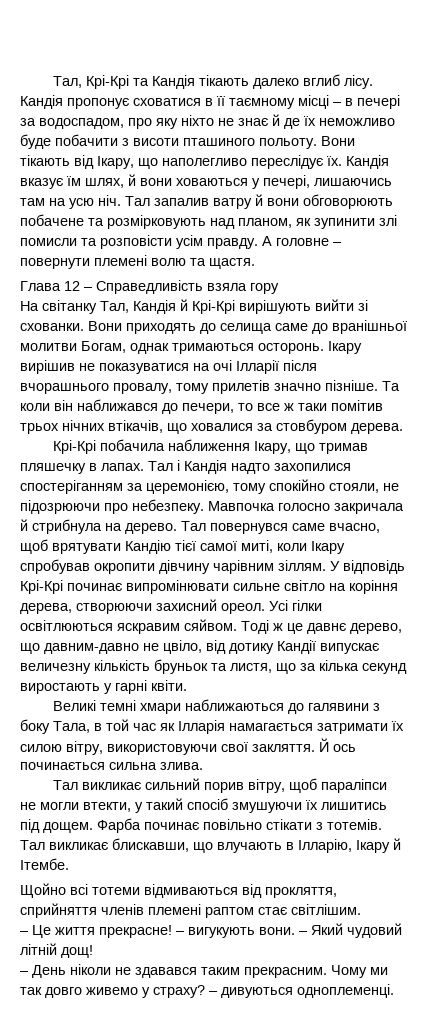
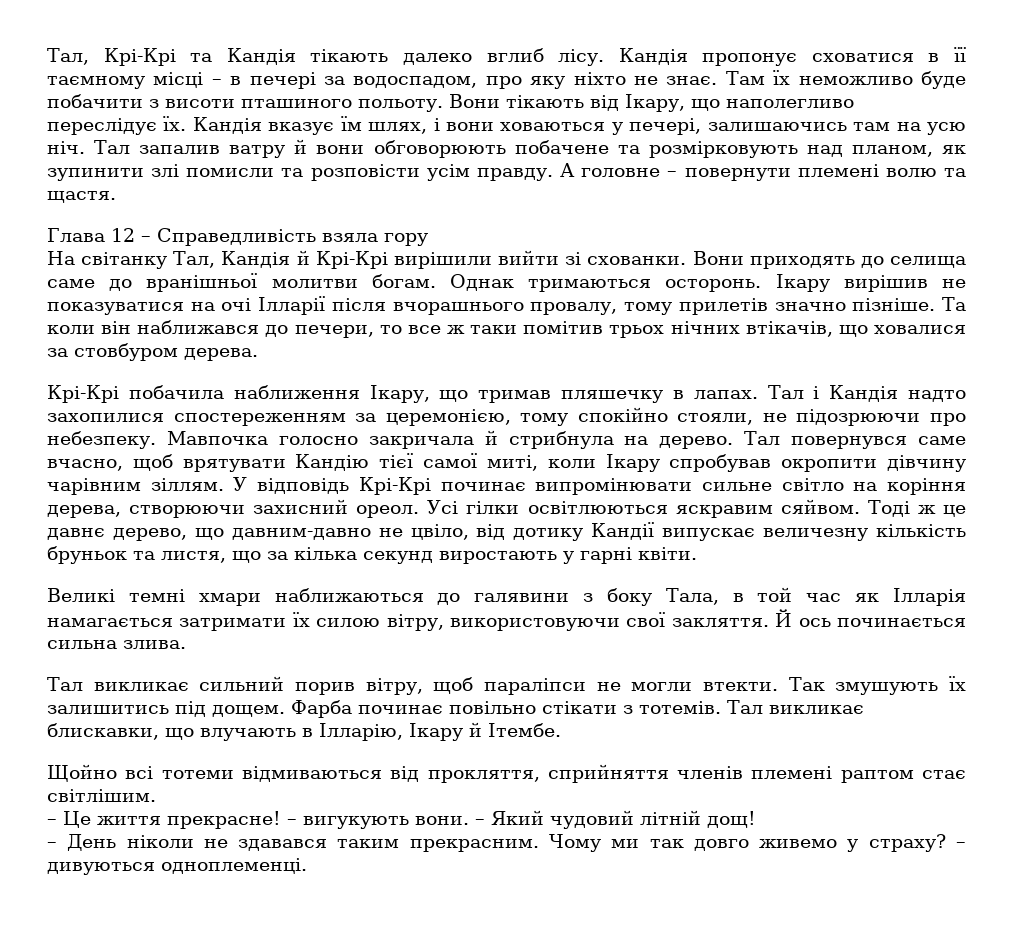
- Кандія пропонує сховатися в її таємному місці – в печері за водоспадом, про яку ніхто не знає й де їх неможливо буде побачити з висоти пташиного польоту.
+ Кандія пропонує сховатися в її таємному місці – в печері за водоспадом, про яку ніхто не знає. Там їх неможливо буде побачити з висоти пташиного польоту.
- Кандія вказує їм шлях, й вони ховаються у печері, лишаючись там на усю ніч.
+ Кандія вказує їм шлях, і вони ховаються у печері, залишаючись там на усю ніч.
- На світанку Тал, Кандія й Крі-Крі вирішують вийти зі схованки.
+ На світанку Тал, Кандія й Крі-Крі вирішили вийти зі схованки.
- Вони приходять до селища саме до вранішньої молитви Богам, однак тримаються осторонь.
+ Вони приходять до селища саме до вранішньої молитви богам. Однак тримаються осторонь.
- Тал і Кандія надто захопилися спостеріганням за церемонією, тому спокійно стояли, не підозрюючи про небезпеку.
+ Тал і Кандія надто захопилися спостереженням за церемонією, тому спокійно стояли, не підозрюючи про небезпеку.
- Тал викликає сильний порив вітру, щоб параліпси не могли втекти, у такий спосіб змушуючи їх лишитись під дощем.
+ Тал викликає сильний порив вітру, щоб параліпси не могли втекти. Так змушують їх залишитись під дощем.
- Тал викликає блискавши, що влучають в Ілларію, Ікару й Ітембе.
+ Тал викликає блискавки, що влучають в Ілларію, Ікару й Ітембе.

